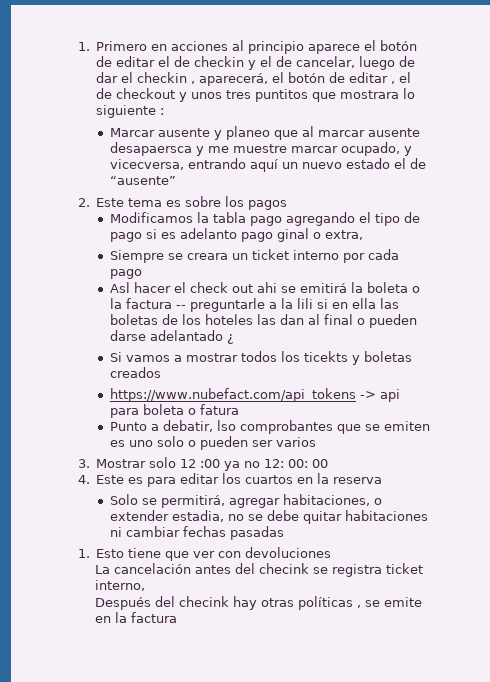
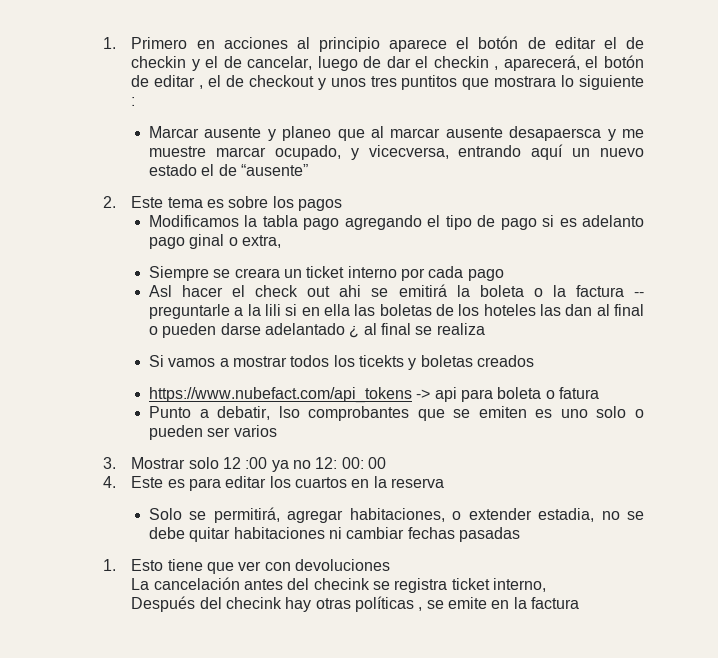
- Asl hacer el check out ahi se emitirá la boleta o la factura -- preguntarle a la lili si en ella las boletas de los hoteles las dan al final o pueden darse adelantado ¿
+ Asl hacer el check out ahi se emitirá la boleta o la factura -- preguntarle a la lili si en ella las boletas de los hoteles las dan al final o pueden darse adelantado ¿ al final se realiza

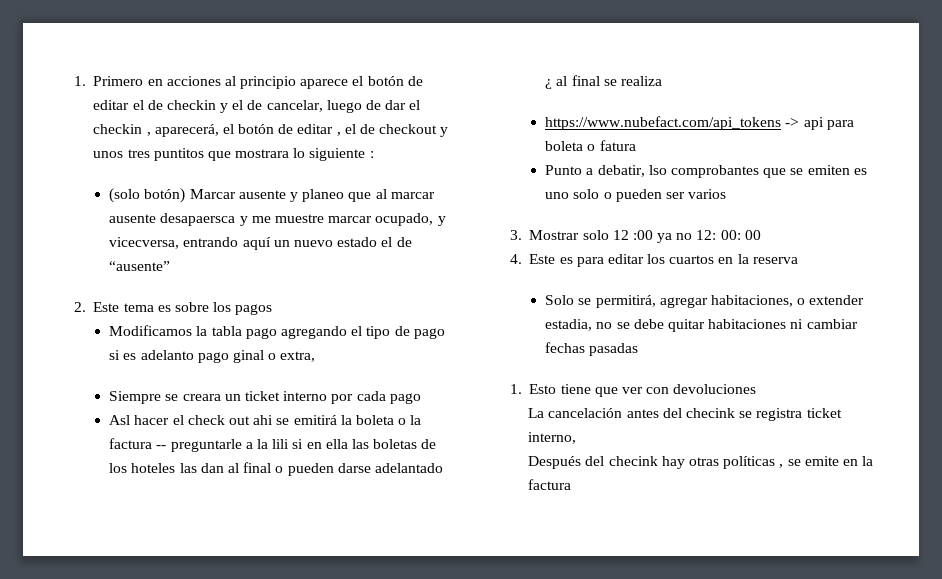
- Marcar ausente y planeo que al marcar ausente desapaersca y me muestre marcar ocupado, y vicecversa, entrando aquí un nuevo estado el de “ausente”
+ (solo botón) Marcar ausente y planeo que al marcar ausente desapaersca y me muestre marcar ocupado, y vicecversa, entrando aquí un nuevo estado el de “ausente”
- Si vamos a mostrar todos los ticekts y boletas creados

